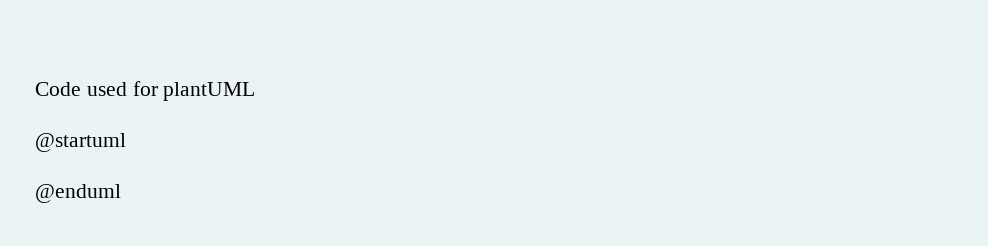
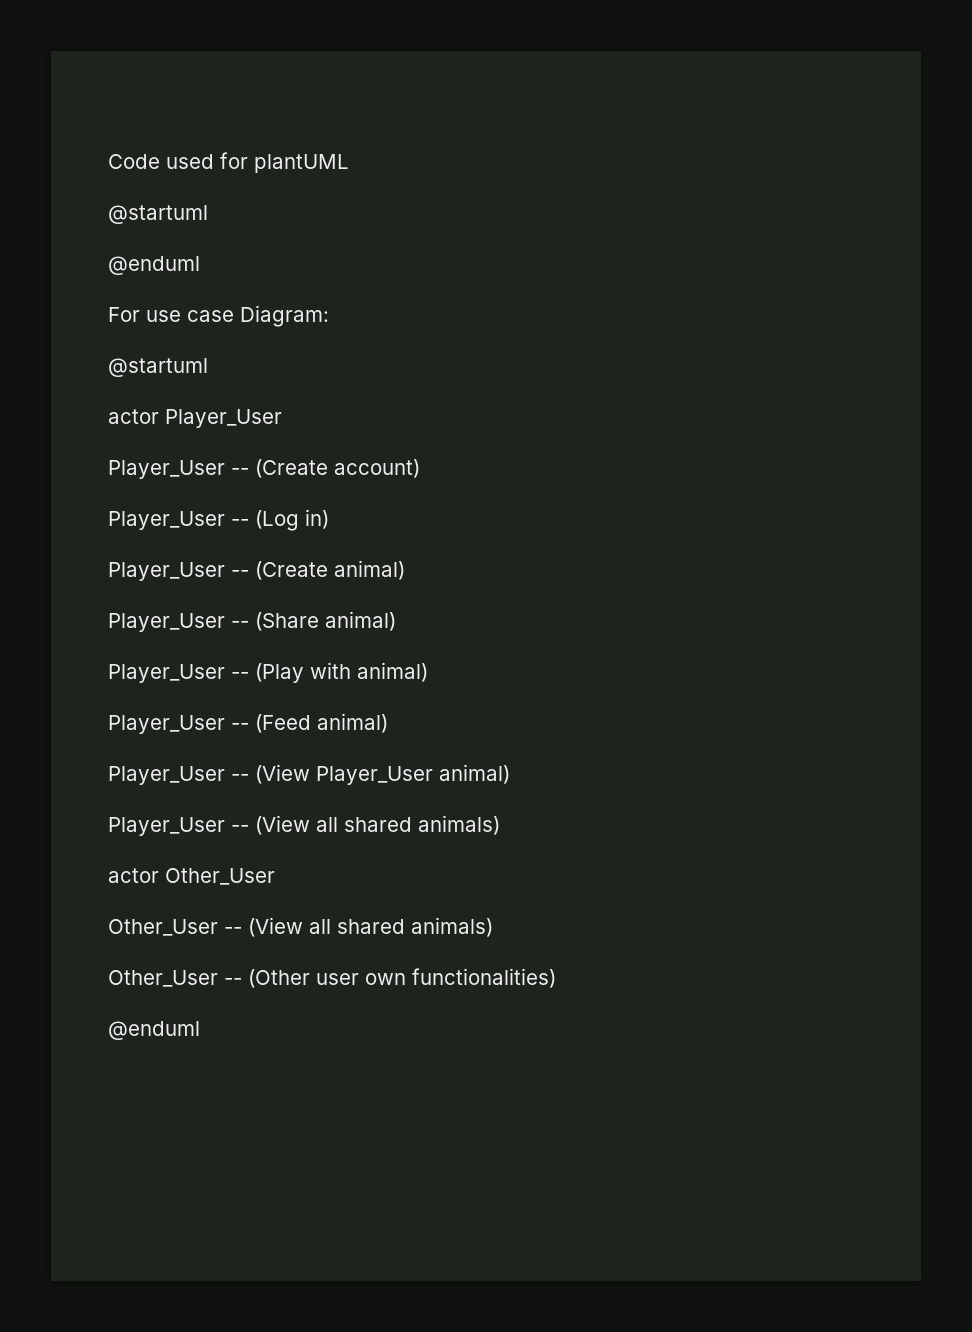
+ For use case Diagram:
+ @startuml
+ actor Player_User
+ Player_User -- (Create account)
+ Player_User -- (Log in)
+ Player_User -- (Create animal)
+ Player_User -- (Share animal)
+ Player_User -- (Play with animal)
+ Player_User -- (Feed animal)
+ Player_User -- (View Player_User animal)
+ Player_User -- (View all shared animals)
+ actor Other_User
+ Other_User -- (View all shared animals)
+ Other_User -- (Other user own functionalities)
+ @enduml

